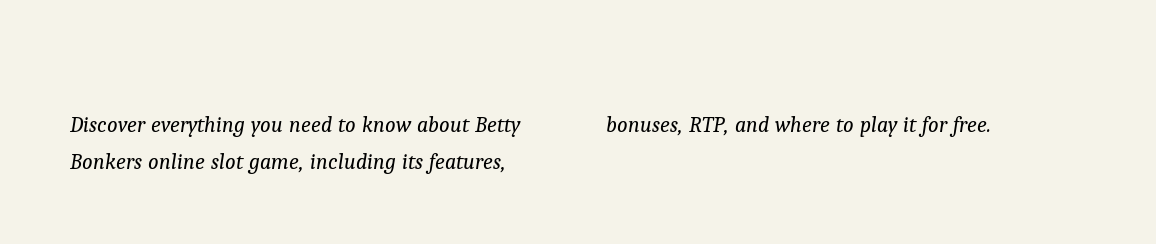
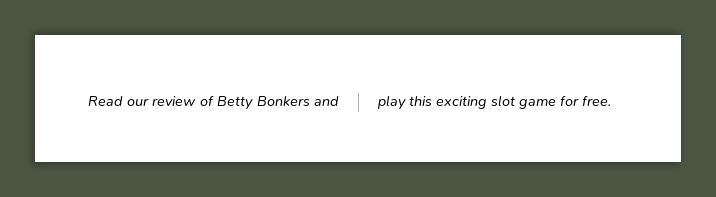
- Discover everything you need to know about Betty Bonkers online slot game, including its features, bonuses, RTP, and where to play it for free.
+ Read our review of Betty Bonkers and play this exciting slot game for free.

